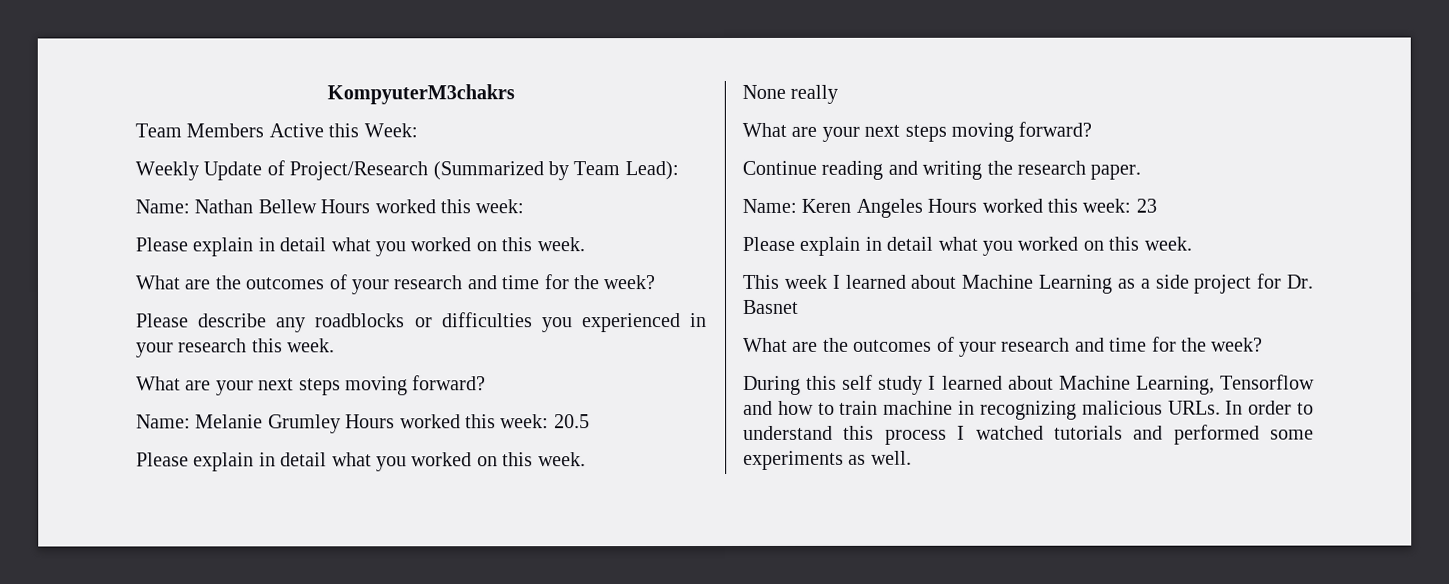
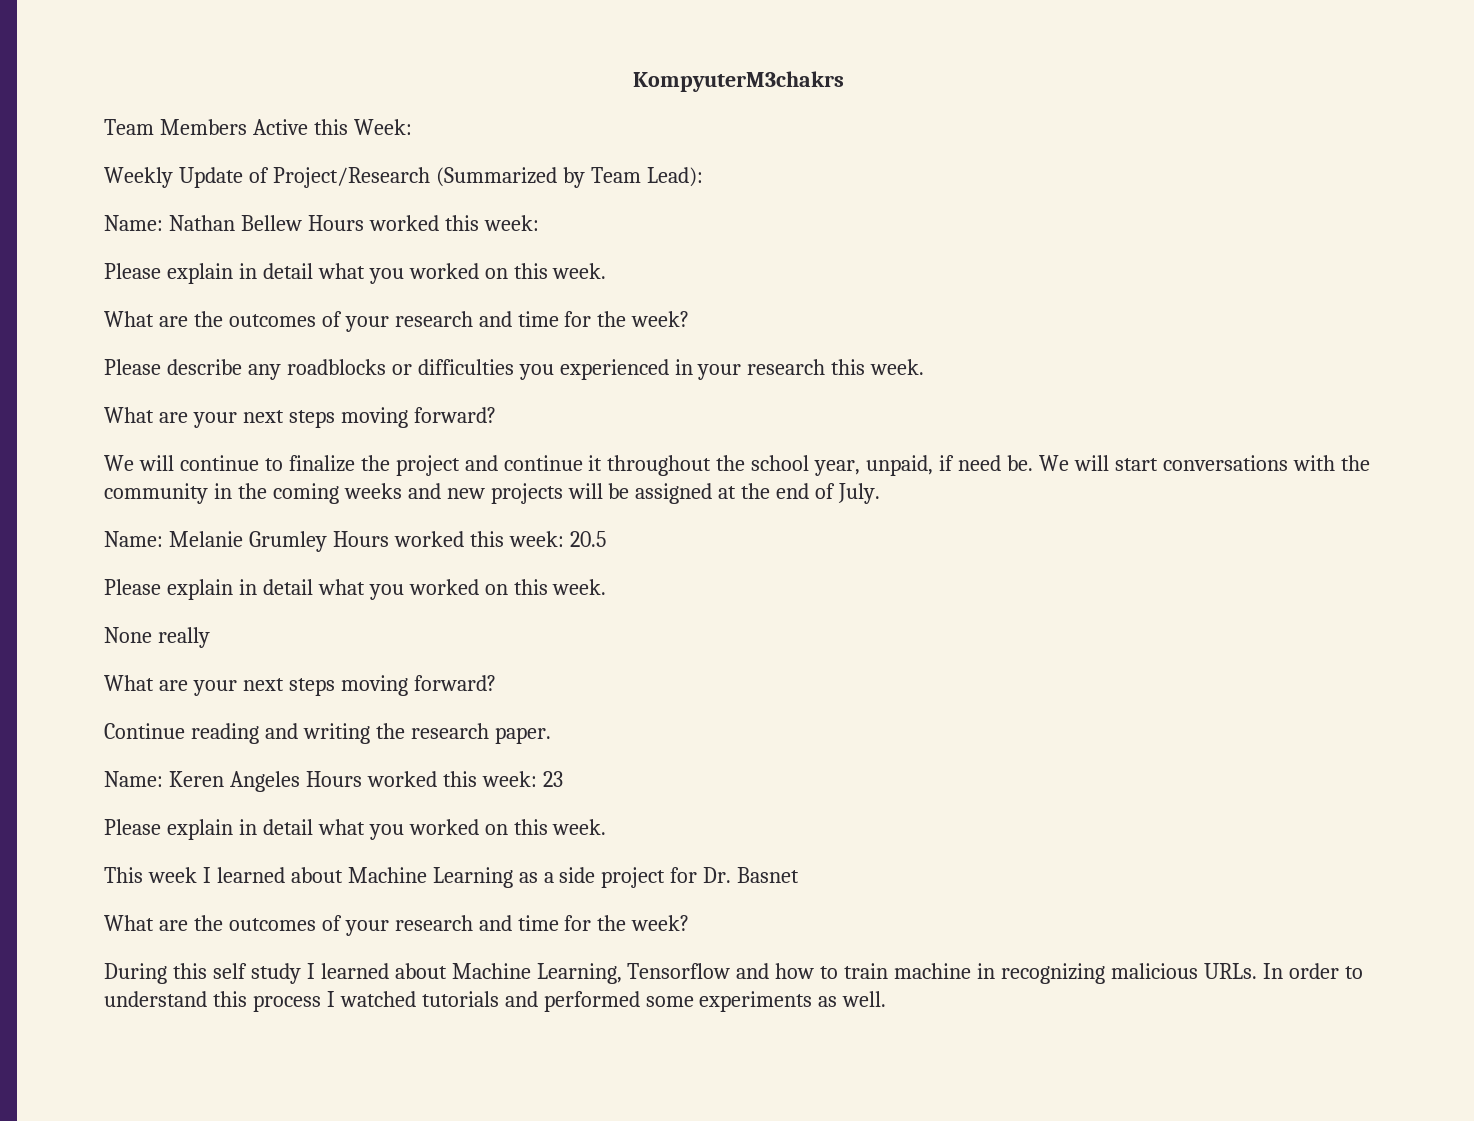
+ We will continue to finalize the project and continue it throughout the school year, unpaid, if need be. We will start conversations with the community in the coming weeks and new projects will be assigned at the end of July.

